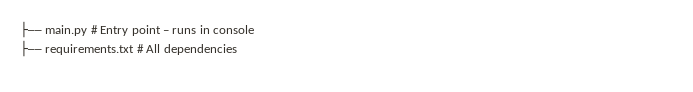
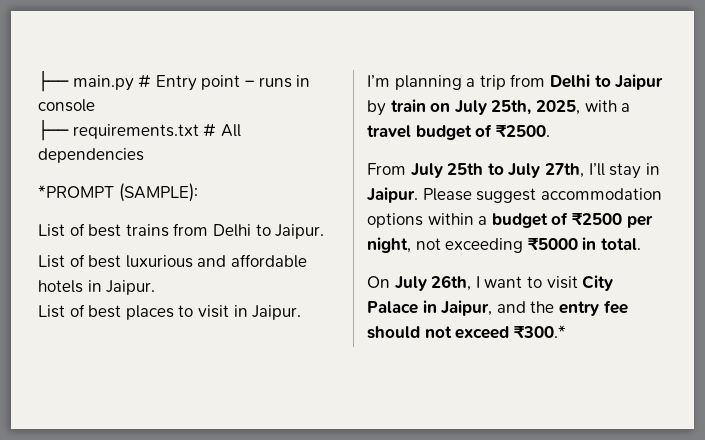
+ *PROMPT (SAMPLE):
+ List of best trains from Delhi to Jaipur.
+ List of best luxurious and affordable hotels in Jaipur.
+ List of best places to visit in Jaipur.
+ I’m planning a trip from Delhi to Jaipur by train on July 25th, 2025, with a travel budget of ₹2500.
+ From July 25th to July 27th, I’ll stay in Jaipur. Please suggest accommodation options within a budget of ₹2500 per night, not exceeding ₹5000 in total.
+ On July 26th, I want to visit City Palace in Jaipur, and the entry fee should not exceed ₹300.*

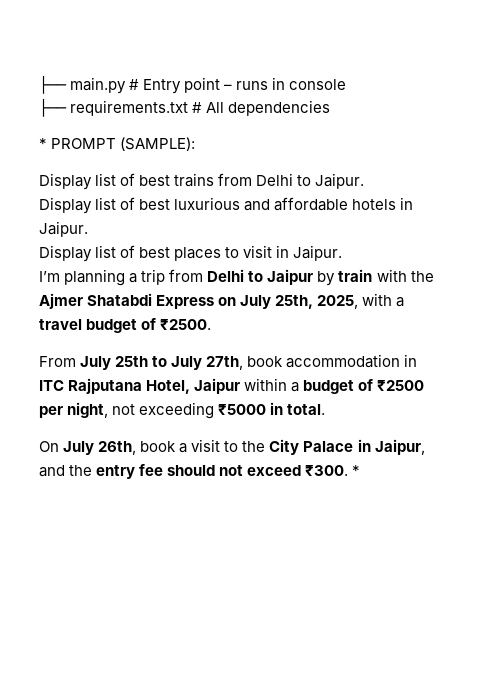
- *PROMPT (SAMPLE):
+ * PROMPT (SAMPLE):
- List of best trains from Delhi to Jaipur.
+ Display list of best trains from Delhi to Jaipur.
- List of best luxurious and affordable hotels in Jaipur.
+ Display list of best luxurious and affordable hotels in Jaipur.
- List of best places to visit in Jaipur.
+ Display list of best places to visit in Jaipur.
- I’m planning a trip from Delhi to Jaipur by train on July 25th, 2025, with a travel budget of ₹2500.
+ I’m planning a trip from Delhi to Jaipur by train with the Ajmer Shatabdi Express on July 25th, 2025, with a travel budget of ₹2500.
- From July 25th to July 27th, I’ll stay in Jaipur. Please suggest accommodation options within a budget of ₹2500 per night, not exceeding ₹5000 in total.
+ From July 25th to July 27th, book accommodation in ITC Rajputana Hotel, Jaipur within a budget of ₹2500 per night, not exceeding ₹5000 in total.
- On July 26th, I want to visit City Palace in Jaipur, and the entry fee should not exceed ₹300.*
+ On July 26th, book a visit to the City Palace in Jaipur, and the entry fee should not exceed ₹300. *

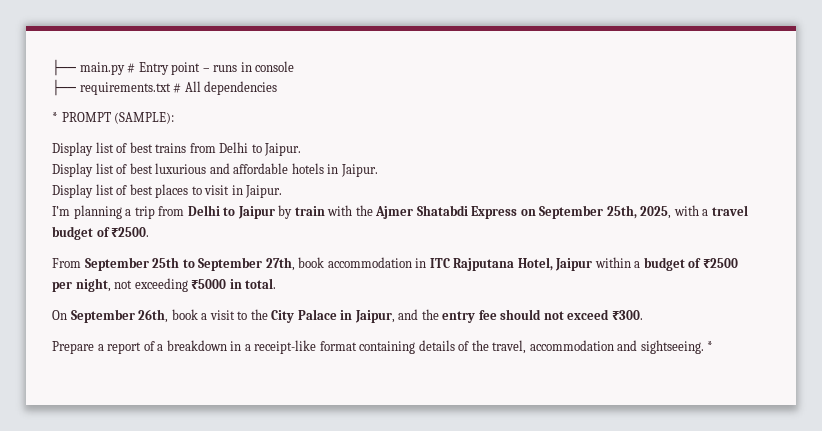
- I’m planning a trip from Delhi to Jaipur by train with the Ajmer Shatabdi Express on July 25th, 2025, with a travel budget of ₹2500.
+ I’m planning a trip from Delhi to Jaipur by train with the Ajmer Shatabdi Express on September 25th, 2025, with a travel budget of ₹2500.
- From July 25th to July 27th, book accommodation in ITC Rajputana Hotel, Jaipur within a budget of ₹2500 per night, not exceeding ₹5000 in total.
+ From September 25th to September 27th, book accommodation in ITC Rajputana Hotel, Jaipur within a budget of ₹2500 per night, not exceeding ₹5000 in total.
- On July 26th, book a visit to the City Palace in Jaipur, and the entry fee should not exceed ₹300.
+ On September 26th, book a visit to the City Palace in Jaipur, and the entry fee should not exceed ₹300.
+ Prepare a report of a breakdown in a receipt-like format containing details of the travel, accommodation and sightseeing.

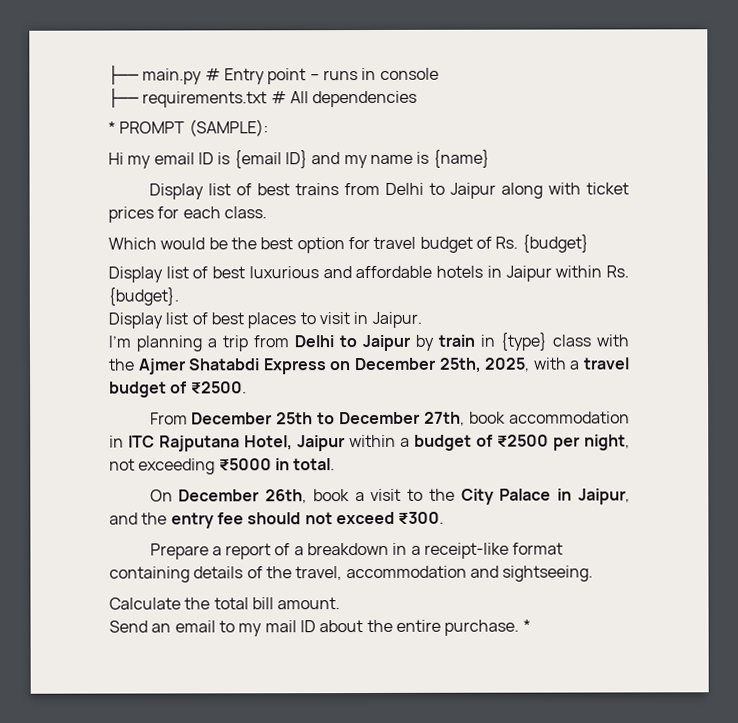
+ Hi my email ID is {email ID} and my name is {name}
- Display list of best trains from Delhi to Jaipur.
+ Display list of best trains from Delhi to Jaipur along with ticket prices for each class.
+ Which would be the best option for travel budget of Rs. {budget}
- Display list of best luxurious and affordable hotels in Jaipur.
+ Display list of best luxurious and affordable hotels in Jaipur within Rs. {budget}.
- I’m planning a trip from Delhi to Jaipur by train with the Ajmer Shatabdi Express on September 25th, 2025, with a travel budget of ₹2500.
+ I’m planning a trip from Delhi to Jaipur by train in {type} class with the Ajmer Shatabdi Express on December 25th, 2025, with a travel budget of ₹2500.
- From September 25th to September 27th, book accommodation in ITC Rajputana Hotel, Jaipur within a budget of ₹2500 per night, not exceeding ₹5000 in total.
+ From December 25th to December 27th, book accommodation in ITC Rajputana Hotel, Jaipur within a budget of ₹2500 per night, not exceeding ₹5000 in total.
- On September 26th, book a visit to the City Palace in Jaipur, and the entry fee should not exceed ₹300.
+ On December 26th, book a visit to the City Palace in Jaipur, and the entry fee should not exceed ₹300.
- Prepare a report of a breakdown in a receipt-like format containing details of the travel, accommodation and sightseeing. *
+ Prepare a report of a breakdown in a receipt-like format containing details of the travel, accommodation and sightseeing.
+ Calculate the total bill amount.
+ Send an email to my mail ID about the entire purchase. *

